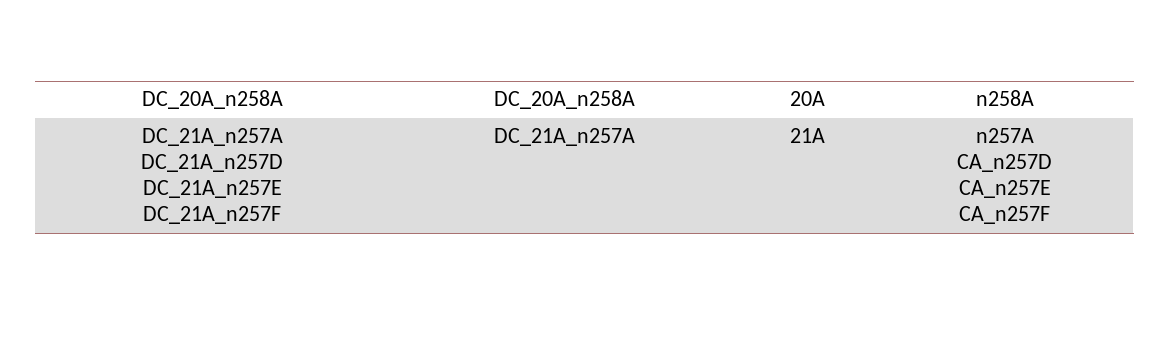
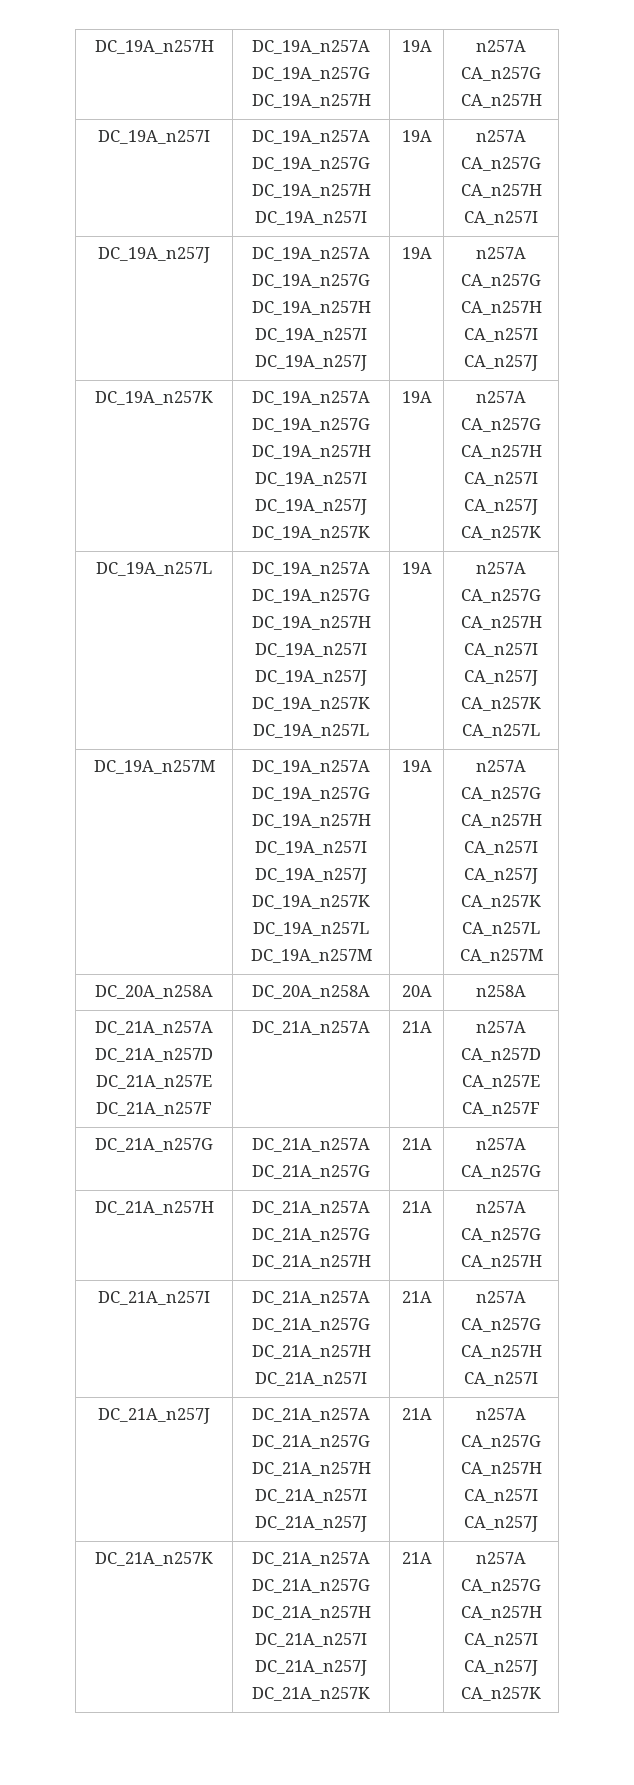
+ DC_19A_n257H | DC_19A_n257A
+ DC_19A_n257G
+ DC_19A_n257H | 19A | n257A
+ CA_n257G
+ CA_n257H
+ DC_19A_n257I | DC_19A_n257A
+ DC_19A_n257G
+ DC_19A_n257H
+ DC_19A_n257I | 19A | n257A
+ CA_n257G
+ CA_n257H
+ CA_n257I
+ DC_19A_n257J | DC_19A_n257A
+ DC_19A_n257G
+ DC_19A_n257H
+ DC_19A_n257I
+ DC_19A_n257J | 19A | n257A
+ CA_n257G
+ CA_n257H
+ CA_n257I
+ CA_n257J
+ DC_19A_n257K | DC_19A_n257A
+ DC_19A_n257G
+ DC_19A_n257H
+ DC_19A_n257I
+ DC_19A_n257J
+ DC_19A_n257K | 19A | n257A
+ CA_n257G
+ CA_n257H
+ CA_n257I
+ CA_n257J
+ CA_n257K
+ DC_19A_n257L | DC_19A_n257A
+ DC_19A_n257G
+ DC_19A_n257H
+ DC_19A_n257I
+ DC_19A_n257J
+ DC_19A_n257K
+ DC_19A_n257L | 19A | n257A
+ CA_n257G
+ CA_n257H
+ CA_n257I
+ CA_n257J
+ CA_n257K
+ CA_n257L
+ DC_19A_n257M | DC_19A_n257A
+ DC_19A_n257G
+ DC_19A_n257H
+ DC_19A_n257I
+ DC_19A_n257J
+ DC_19A_n257K
+ DC_19A_n257L
+ DC_19A_n257M | 19A | n257A
+ CA_n257G
+ CA_n257H
+ CA_n257I
+ CA_n257J
+ CA_n257K
+ CA_n257L
+ CA_n257M
+ DC_21A_n257G | DC_21A_n257A
+ DC_21A_n257G | 21A | n257A
+ CA_n257G
+ DC_21A_n257H | DC_21A_n257A
+ DC_21A_n257G
+ DC_21A_n257H | 21A | n257A
+ CA_n257G
+ CA_n257H
+ DC_21A_n257I | DC_21A_n257A
+ DC_21A_n257G
+ DC_21A_n257H
+ DC_21A_n257I | 21A | n257A
+ CA_n257G
+ CA_n257H
+ CA_n257I
+ DC_21A_n257J | DC_21A_n257A
+ DC_21A_n257G
+ DC_21A_n257H
+ DC_21A_n257I
+ DC_21A_n257J | 21A | n257A
+ CA_n257G
+ CA_n257H
+ CA_n257I
+ CA_n257J
+ DC_21A_n257K | DC_21A_n257A
+ DC_21A_n257G
+ DC_21A_n257H
+ DC_21A_n257I
+ DC_21A_n257J
+ DC_21A_n257K | 21A | n257A
+ CA_n257G
+ CA_n257H
+ CA_n257I
+ CA_n257J
+ CA_n257K

